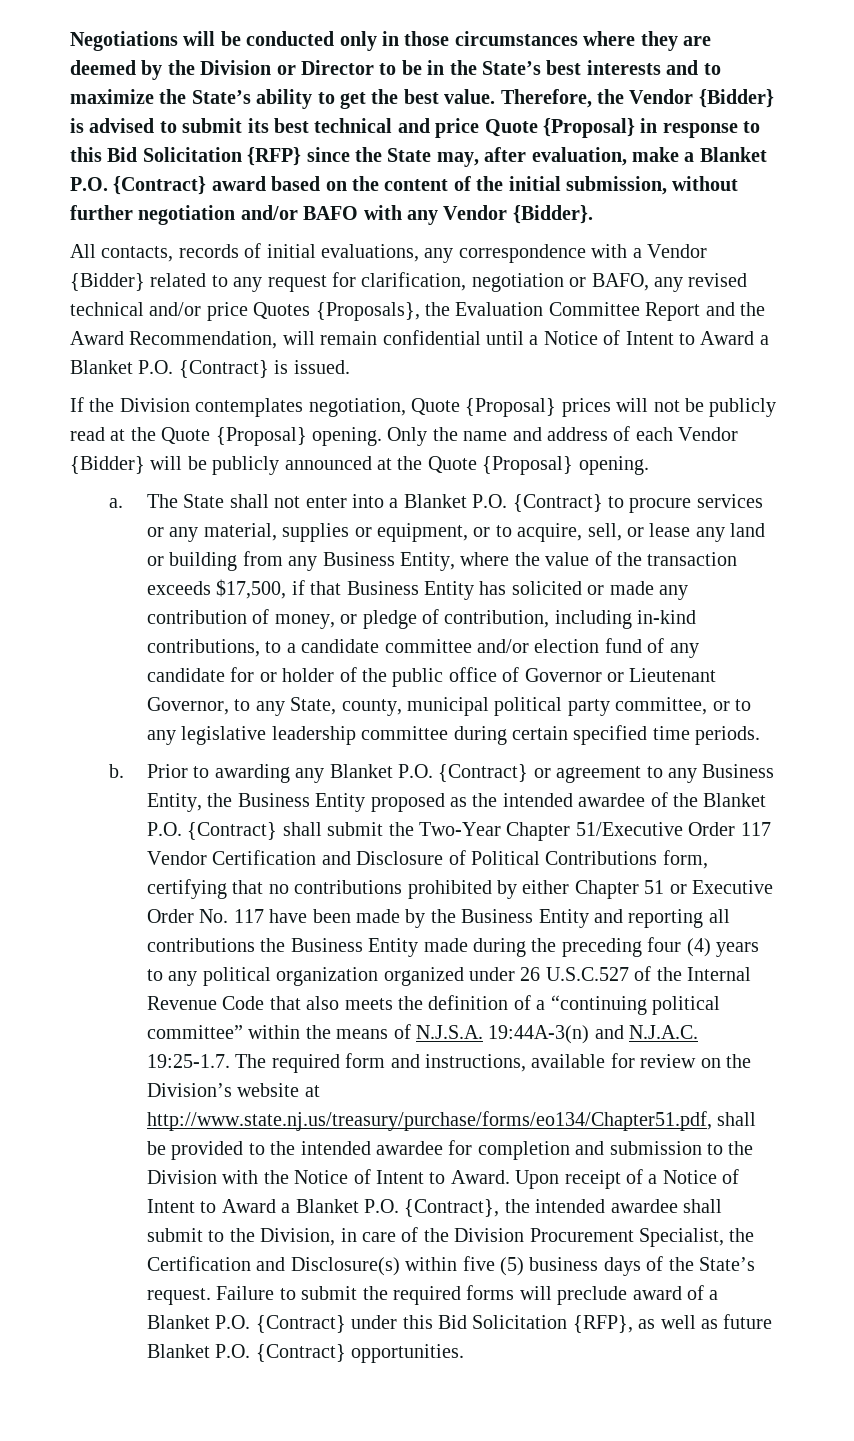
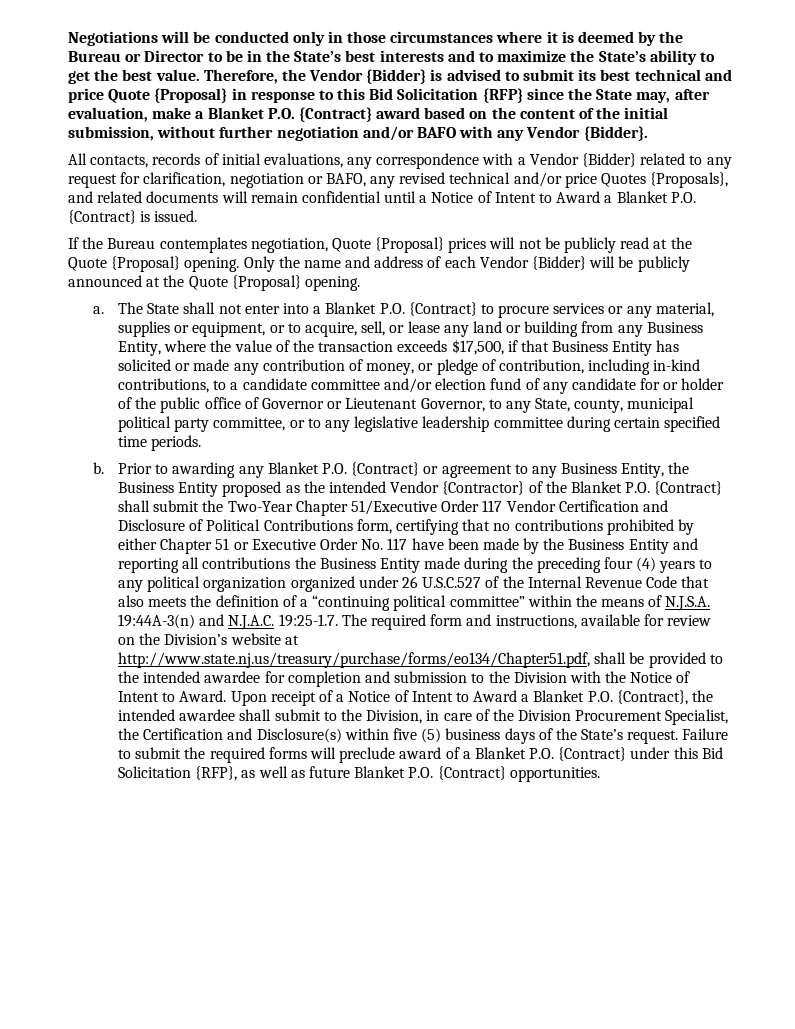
- Negotiations will be conducted only in those circumstances where they are deemed by the Division or Director to be in the State’s best interests and to maximize the State’s ability to get the best value.
+ Negotiations will be conducted only in those circumstances where it is deemed by the Bureau or Director to be in the State’s best interests and to maximize the State’s ability to get the best value.
- All contacts, records of initial evaluations, any correspondence with a Vendor {Bidder} related to any request for clarification, negotiation or BAFO, any revised technical and/or price Quotes {Proposals}, the Evaluation Committee Report and the Award Recommendation, will remain confidential until a Notice of Intent to Award a Blanket P.O. {Contract} is issued.
+ All contacts, records of initial evaluations, any correspondence with a Vendor {Bidder} related to any request for clarification, negotiation or BAFO, any revised technical and/or price Quotes {Proposals}, and related documents will remain confidential until a Notice of Intent to Award a Blanket P.O. {Contract} is issued.
- If the Division contemplates negotiation, Quote {Proposal} prices will not be publicly read at the Quote {Proposal} opening.
+ If the Bureau contemplates negotiation, Quote {Proposal} prices will not be publicly read at the Quote {Proposal} opening.
- Prior to awarding any Blanket P.O. {Contract} or agreement to any Business Entity, the Business Entity proposed as the intended awardee of the Blanket P.O. {Contract} shall submit the Two-Year Chapter 51/Executive Order 117 Vendor Certification and Disclosure of Political Contributions form, certifying that no contributions prohibited by either Chapter 51 or Executive Order No. 117 have been made by the Business Entity and reporting all contributions the Business Entity made during the preceding four (4) years to any political organization organized under 26 U.S.C.527 of the Internal Revenue Code that also meets the definition of a “continuing political committee” within the means of N.J.S.A. 19:44A-3(n) and N.J.A.C. 19:25-1.7. The required form and instructions, available for review on the Division’s website at http://www.state.nj.us/treasury/purchase/forms/eo134/Chapter51.pdf, shall be provided to the intended awardee for completion and submission to the Division with the Notice of Intent to Award.
+ Prior to awarding any Blanket P.O. {Contract} or agreement to any Business Entity, the Business Entity proposed as the intended Vendor {Contractor} of the Blanket P.O. {Contract} shall submit the Two-Year Chapter 51/Executive Order 117 Vendor Certification and Disclosure of Political Contributions form, certifying that no contributions prohibited by either Chapter 51 or Executive Order No. 117 have been made by the Business Entity and reporting all contributions the Business Entity made during the preceding four (4) years to any political organization organized under 26 U.S.C.527 of the Internal Revenue Code that also meets the definition of a “continuing political committee” within the means of N.J.S.A. 19:44A-3(n) and N.J.A.C. 19:25-1.7. The required form and instructions, available for review on the Division’s website at http://www.state.nj.us/treasury/purchase/forms/eo134/Chapter51.pdf, shall be provided to the intended awardee for completion and submission to the Division with the Notice of Intent to Award.

